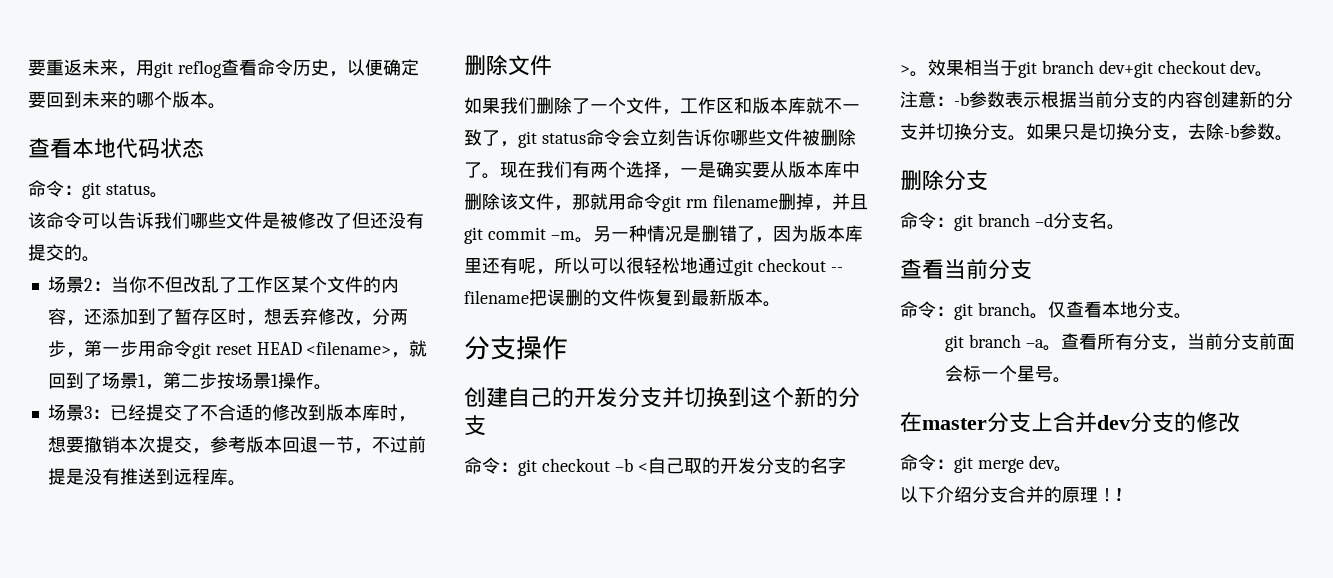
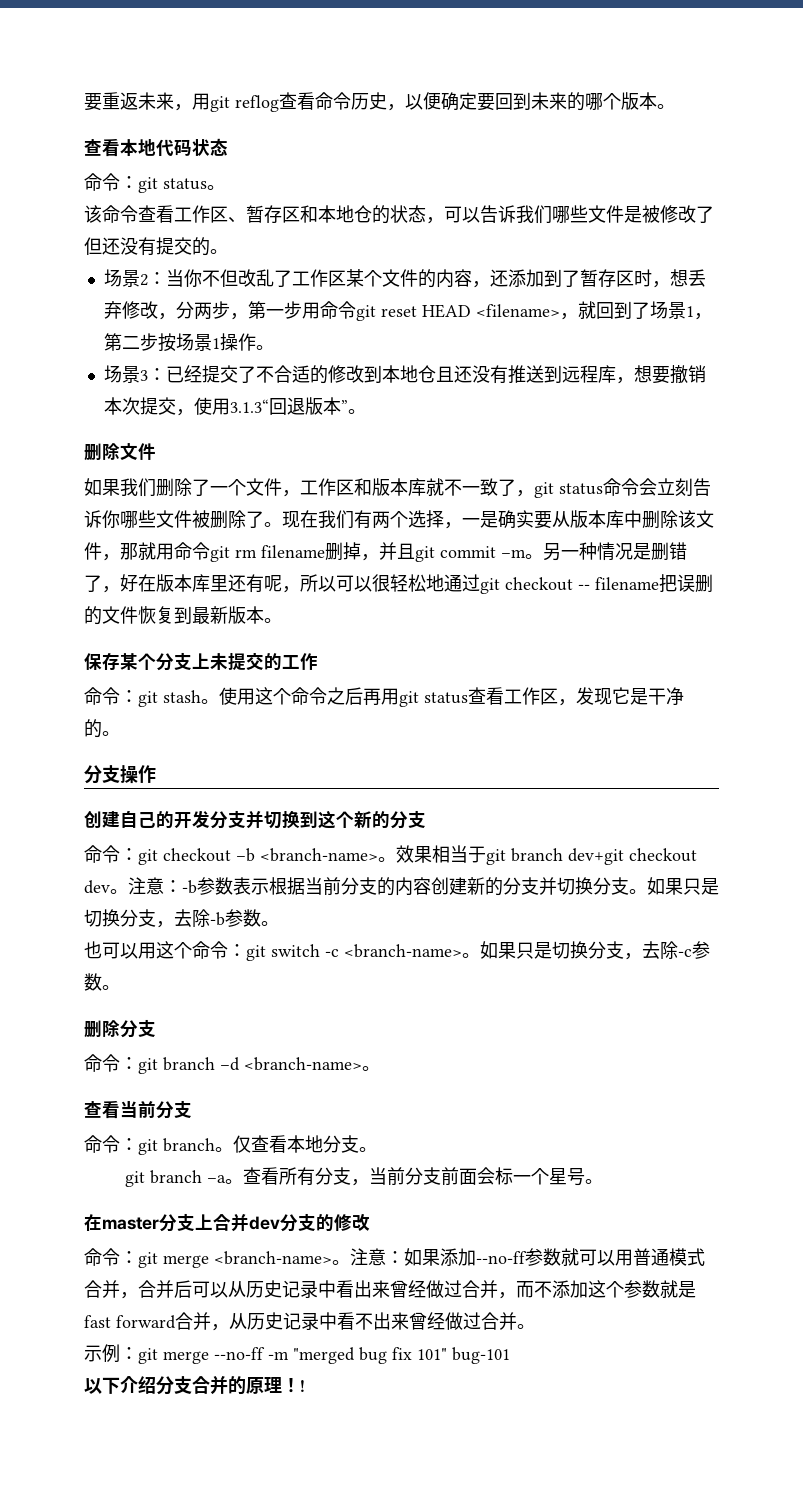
- 该命令可以告诉我们哪些文件是被修改了但还没有提交的。
+ 该命令查看工作区、暂存区和本地仓的状态，可以告诉我们哪些文件是被修改了但还没有提交的。
- 场景3：已经提交了不合适的修改到版本库时，想要撤销本次提交，参考版本回退一节，不过前提是没有推送到远程库。
+ 场景3：已经提交了不合适的修改到本地仓且还没有推送到远程库，想要撤销本次提交，使用3.1.3“回退版本”。
- 另一种情况是删错了，因为版本库里还有呢，所以可以很轻松地通过git checkout -- filename把误删的文件恢复到最新版本。
+ 另一种情况是删错了，好在版本库里还有呢，所以可以很轻松地通过git checkout -- filename把误删的文件恢复到最新版本。
+ 保存某个分支上未提交的工作
+ 命令：git stash。使用这个命令之后再用git status查看工作区，发现它是干净的。
- 命令：git checkout –b <自己取的开发分支的名字>。
+ 命令：git checkout –b <branch-name>。
- 效果相当于git branch dev+git checkout dev。
- 注意：-b参数表示根据当前分支的内容创建新的分支并切换分支。
+ 效果相当于git branch dev+git checkout dev。注意：-b参数表示根据当前分支的内容创建新的分支并切换分支。
+ 也可以用这个命令：git switch -c <branch-name>。如果只是切换分支，去除-c参数。
- 命令：git branch –d分支名。
+ 命令：git branch –d <branch-name>。
- 命令：git merge dev。
+ 命令：git merge <branch-name>。注意：如果添加--no-ff参数就可以用普通模式合并，合并后可以从历史记录中看出来曾经做过合并，而不添加这个参数就是fast forward合并，从历史记录中看不出来曾经做过合并。
+ 示例：git merge --no-ff -m "merged bug fix 101" bug-101

